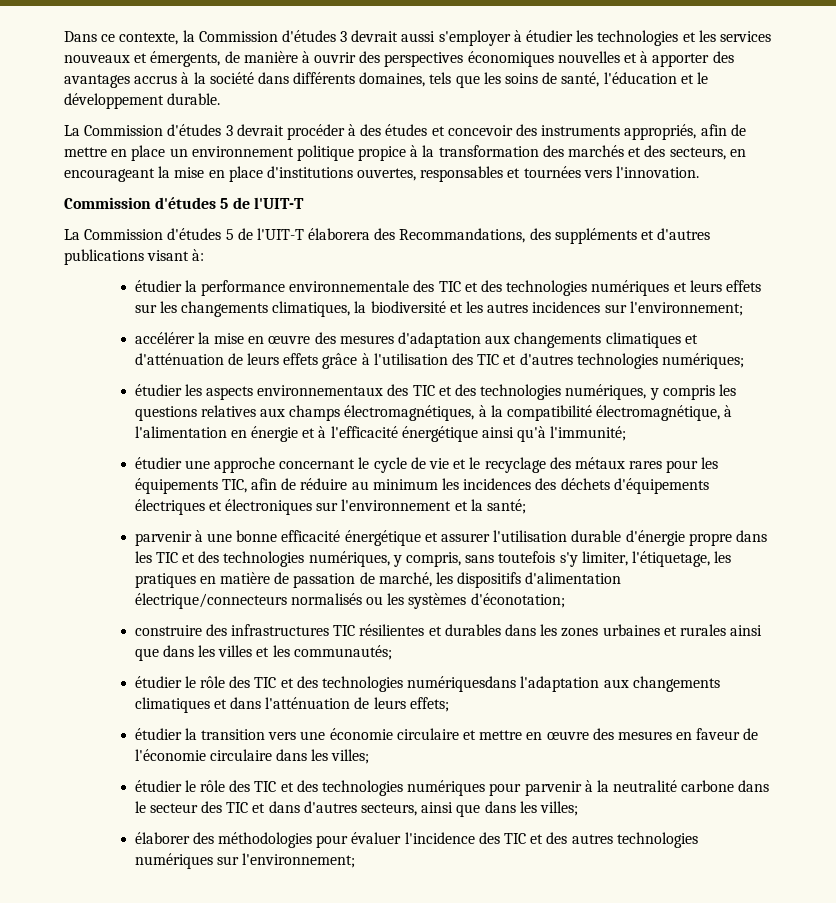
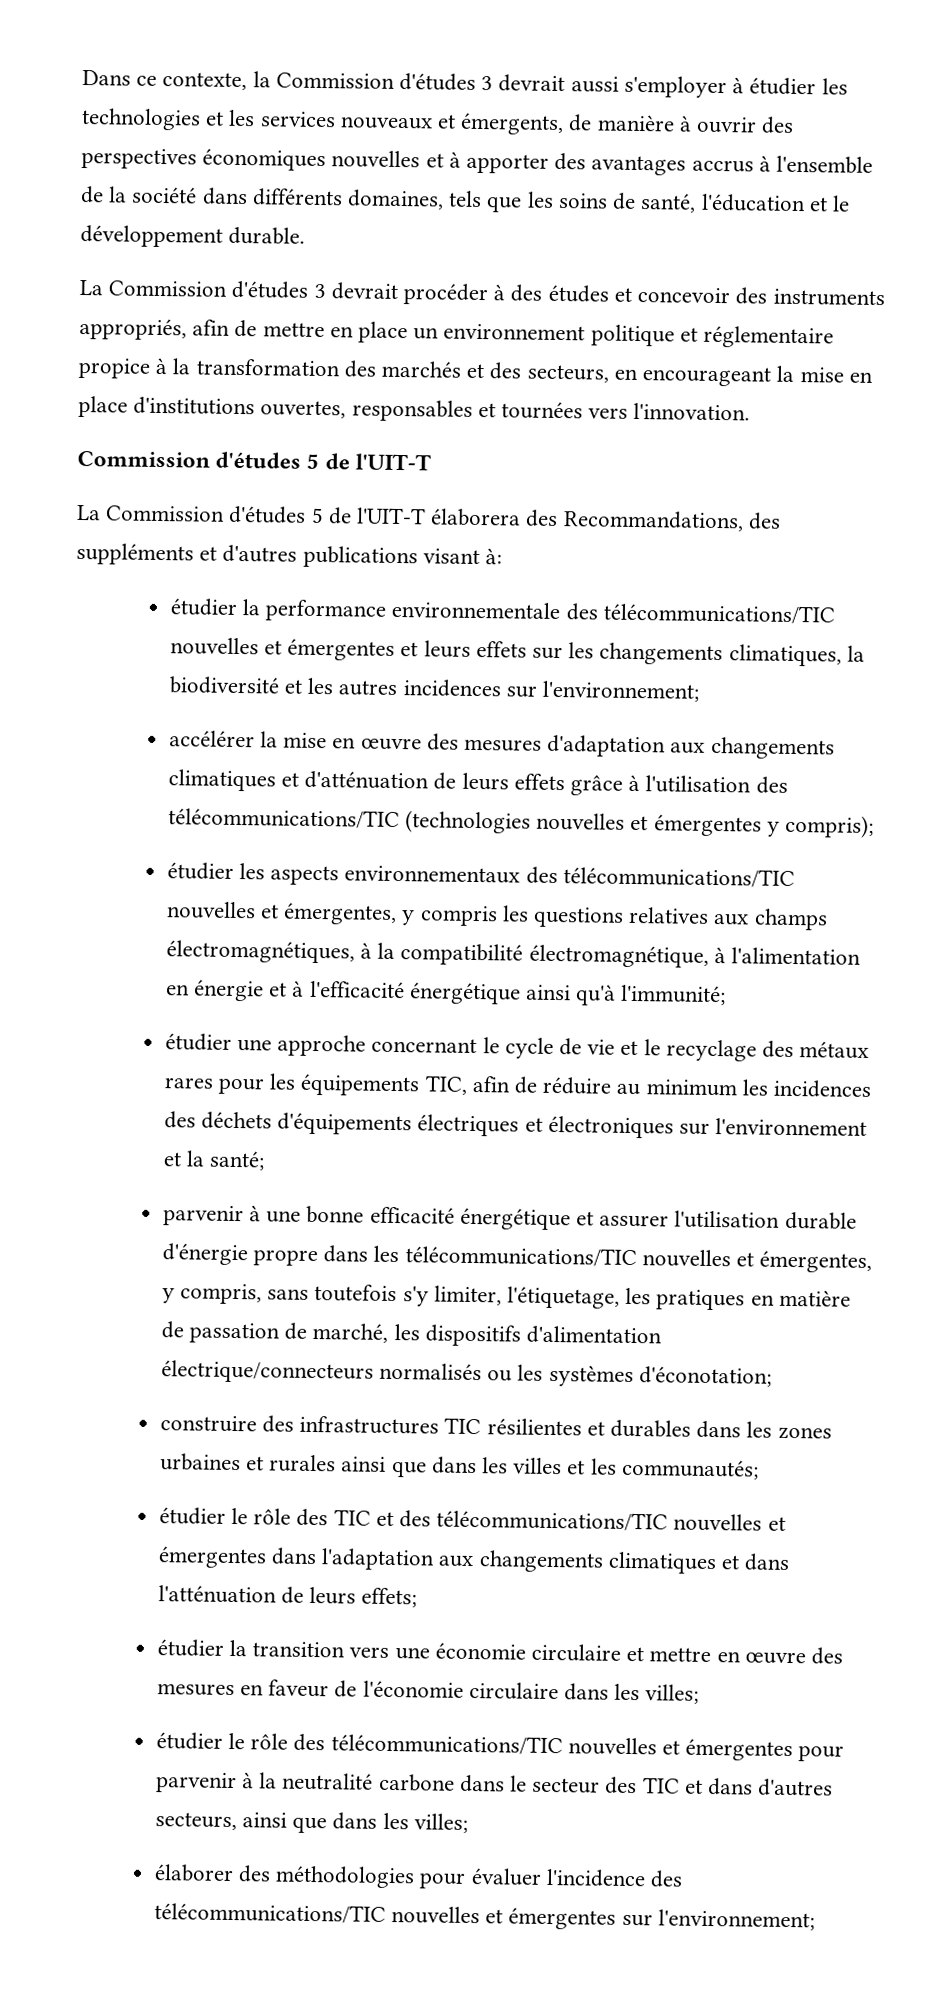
- Dans ce contexte, la Commission d'études 3 devrait aussi s'employer à étudier les technologies et les services nouveaux et émergents, de manière à ouvrir des perspectives économiques nouvelles et à apporter des avantages accrus à la société dans différents domaines, tels que les soins de santé, l'éducation et le développement durable.
+ Dans ce contexte, la Commission d'études 3 devrait aussi s'employer à étudier les technologies et les services nouveaux et émergents, de manière à ouvrir des perspectives économiques nouvelles et à apporter des avantages accrus à l'ensemble de la société dans différents domaines, tels que les soins de santé, l'éducation et le développement durable.
- La Commission d'études 3 devrait procéder à des études et concevoir des instruments appropriés, afin de mettre en place un environnement politique propice à la transformation des marchés et des secteurs, en encourageant la mise en place d'institutions ouvertes, responsables et tournées vers l'innovation.
+ La Commission d'études 3 devrait procéder à des études et concevoir des instruments appropriés, afin de mettre en place un environnement politique et réglementaire propice à la transformation des marchés et des secteurs, en encourageant la mise en place d'institutions ouvertes, responsables et tournées vers l'innovation.
- étudier la performance environnementale des TIC et des technologies numériques et leurs effets sur les changements climatiques, la biodiversité et les autres incidences sur l'environnement;
+ étudier la performance environnementale des télécommunications/TIC nouvelles et émergentes et leurs effets sur les changements climatiques, la biodiversité et les autres incidences sur l'environnement;
- accélérer la mise en œuvre des mesures d'adaptation aux changements climatiques et d'atténuation de leurs effets grâce à l'utilisation des TIC et d'autres technologies numériques;
+ accélérer la mise en œuvre des mesures d'adaptation aux changements climatiques et d'atténuation de leurs effets grâce à l'utilisation des télécommunications/TIC (technologies nouvelles et émergentes y compris);
- étudier les aspects environnementaux des TIC et des technologies numériques, y compris les questions relatives aux champs électromagnétiques, à la compatibilité électromagnétique, à l'alimentation en énergie et à l'efficacité énergétique ainsi qu'à l'immunité;
+ étudier les aspects environnementaux des télécommunications/TIC nouvelles et émergentes, y compris les questions relatives aux champs électromagnétiques, à la compatibilité électromagnétique, à l'alimentation en énergie et à l'efficacité énergétique ainsi qu'à l'immunité;
- parvenir à une bonne efficacité énergétique et assurer l'utilisation durable d'énergie propre dans les TIC et des technologies numériques, y compris, sans toutefois s'y limiter, l'étiquetage, les pratiques en matière de passation de marché, les dispositifs d'alimentation électrique/connecteurs normalisés ou les systèmes d'éconotation;
+ parvenir à une bonne efficacité énergétique et assurer l'utilisation durable d'énergie propre dans les télécommunications/TIC nouvelles et émergentes, y compris, sans toutefois s'y limiter, l'étiquetage, les pratiques en matière de passation de marché, les dispositifs d'alimentation électrique/connecteurs normalisés ou les systèmes d'éconotation;
- étudier le rôle des TIC et des technologies numériquesdans l'adaptation aux changements climatiques et dans l'atténuation de leurs effets;
+ étudier le rôle des TIC et des télécommunications/TIC nouvelles et émergentes dans l'adaptation aux changements climatiques et dans l'atténuation de leurs effets;
- étudier le rôle des TIC et des technologies numériques pour parvenir à la neutralité carbone dans le secteur des TIC et dans d'autres secteurs, ainsi que dans les villes;
+ étudier le rôle des télécommunications/TIC nouvelles et émergentes pour parvenir à la neutralité carbone dans le secteur des TIC et dans d'autres secteurs, ainsi que dans les villes;
- élaborer des méthodologies pour évaluer l'incidence des TIC et des autres technologies numériques sur l'environnement;
+ élaborer des méthodologies pour évaluer l'incidence des télécommunications/TIC nouvelles et émergentes sur l'environnement;

